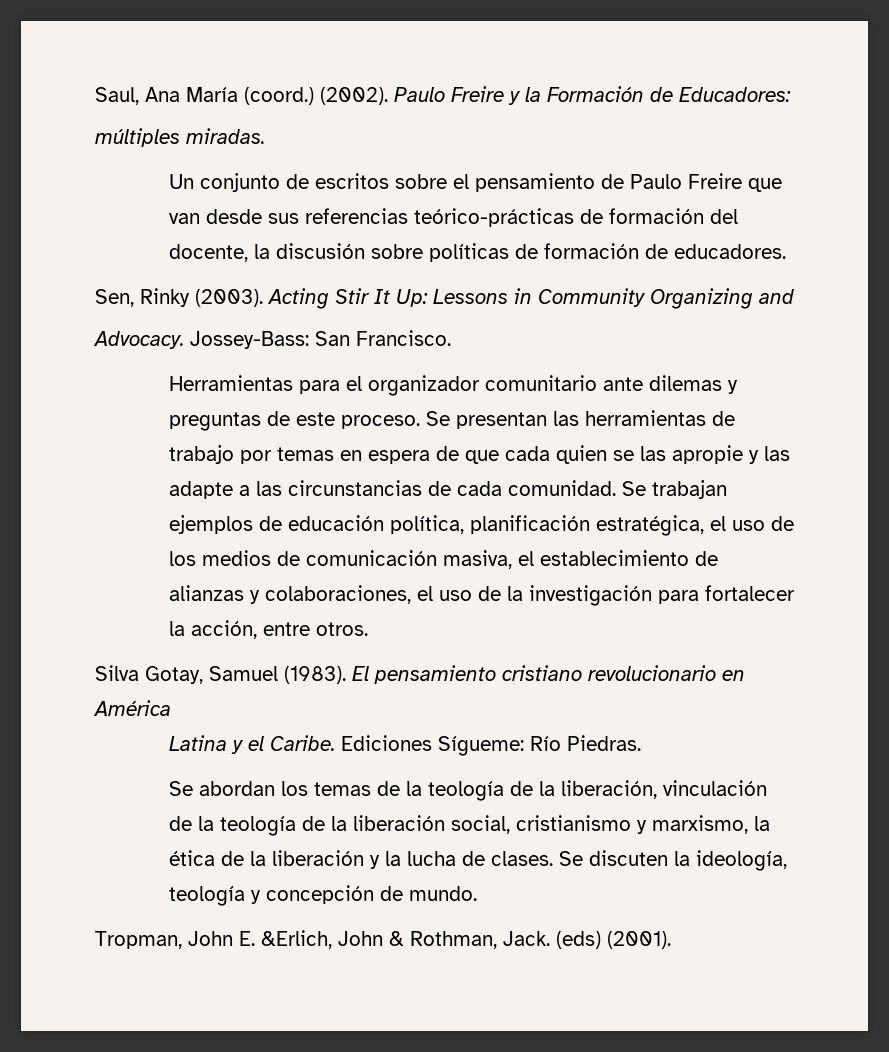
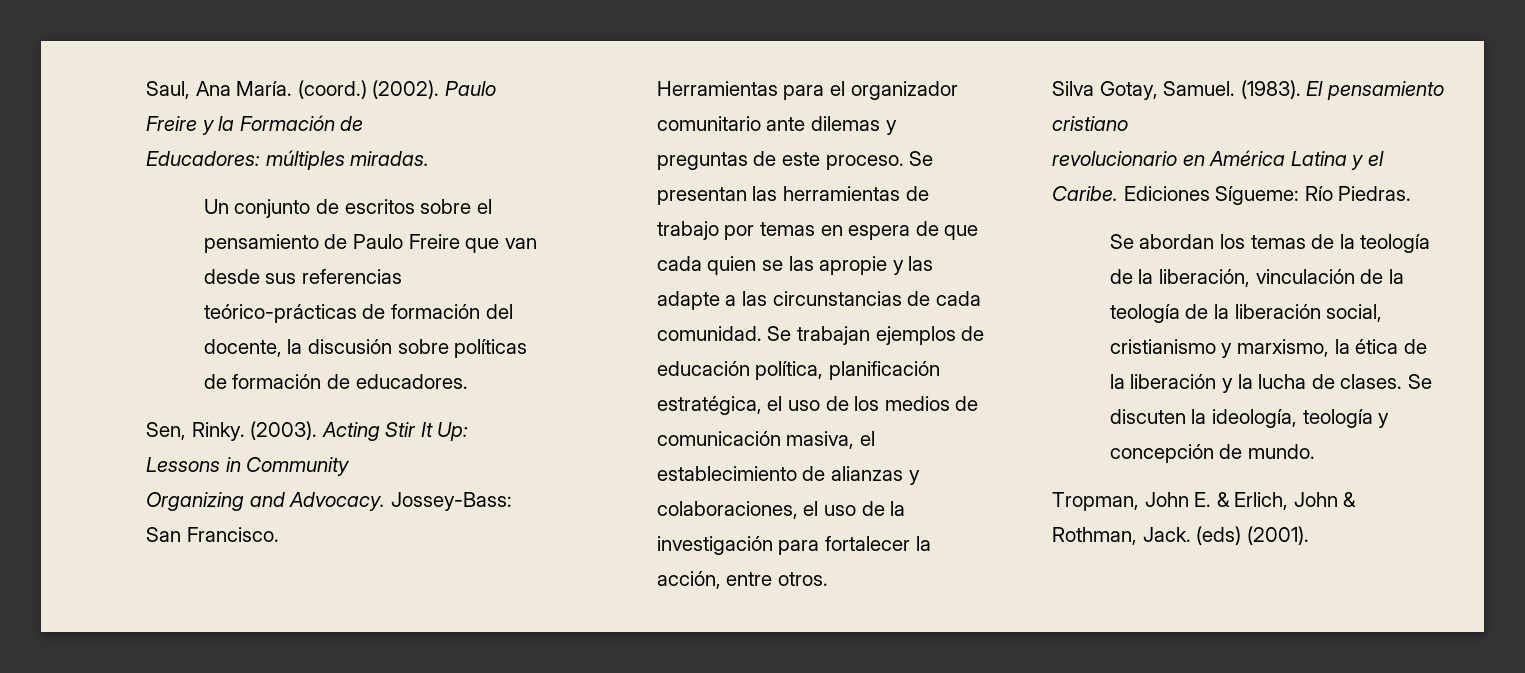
- Saul, Ana María (coord.)
+ Saul, Ana María. (coord.)
- Paulo Freire y la Formación de Educadores:
- múltiples miradas.
+ Paulo Freire y la Formación de
+ Educadores: múltiples miradas.
- Sen, Rinky (2003).
+ Sen, Rinky. (2003).
- Acting Stir It Up: Lessons in Community Organizing and
- Advocacy.
+ Acting Stir It Up: Lessons in Community
+ Organizing and Advocacy.
- Silva Gotay, Samuel (1983).
+ Silva Gotay, Samuel. (1983).
- El pensamiento cristiano revolucionario en América
- Latina y el Caribe.
+ El pensamiento cristiano
+ revolucionario en América Latina y el Caribe.
- Tropman, John E. &Erlich, John & Rothman, Jack.
+ Tropman, John E. & Erlich, John & Rothman, Jack.

